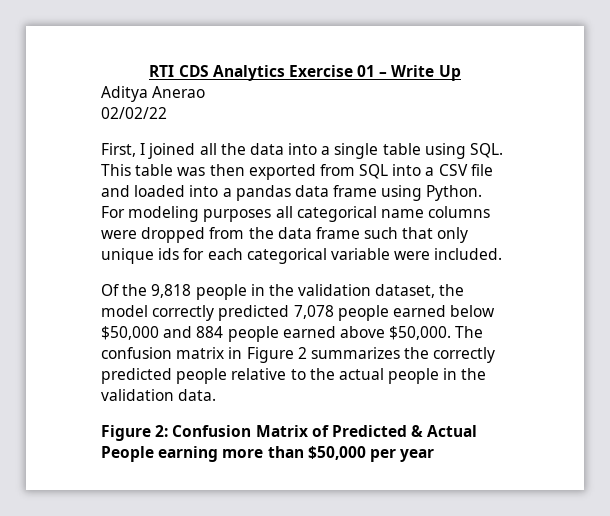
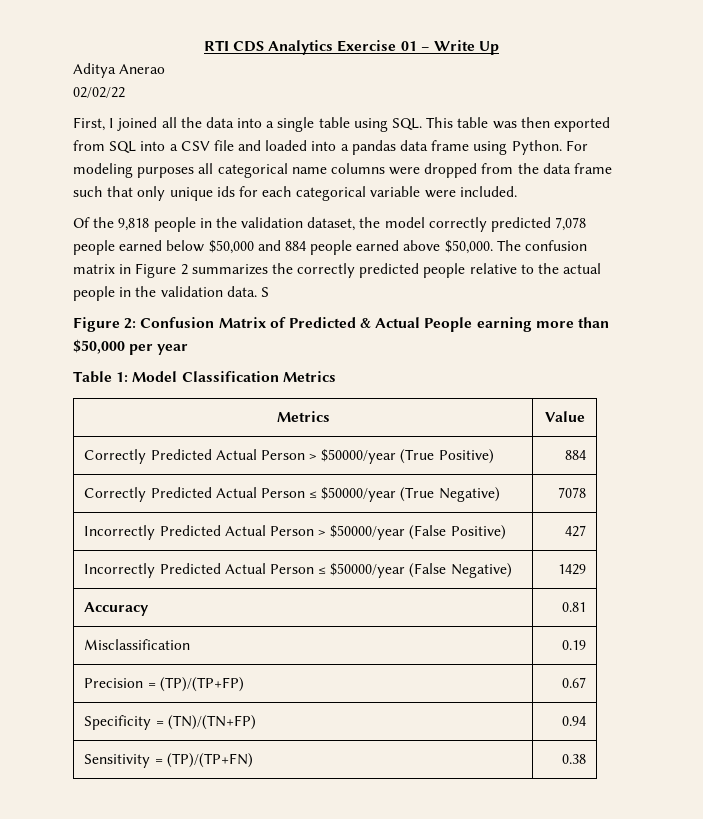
+ S
+ Table 1: Model Classification Metrics
+ Metrics | Value
+ Correctly Predicted Actual Person > $50000/year (True Positive) | 884
+ Correctly Predicted Actual Person ≤ $50000/year (True Negative) | 7078
+ Incorrectly Predicted Actual Person > $50000/year (False Positive) | 427
+ Incorrectly Predicted Actual Person ≤ $50000/year (False Negative) | 1429
+ Accuracy | 0.81
+ Misclassification | 0.19
+ Precision = (TP)/(TP+FP) | 0.67
+ Specificity = (TN)/(TN+FP) | 0.94
+ Sensitivity = (TP)/(TP+FN) | 0.38

